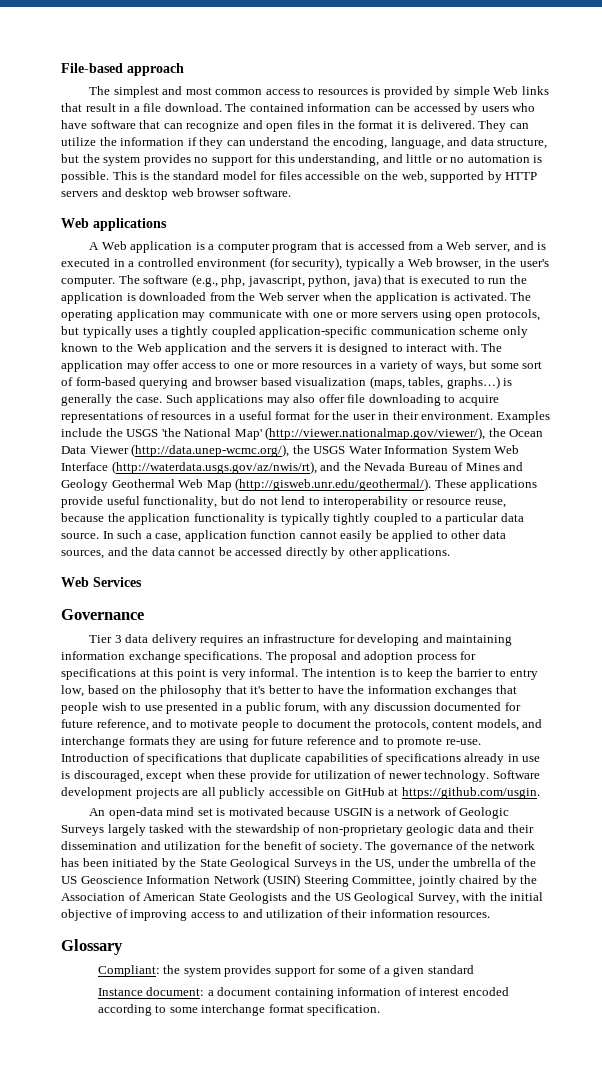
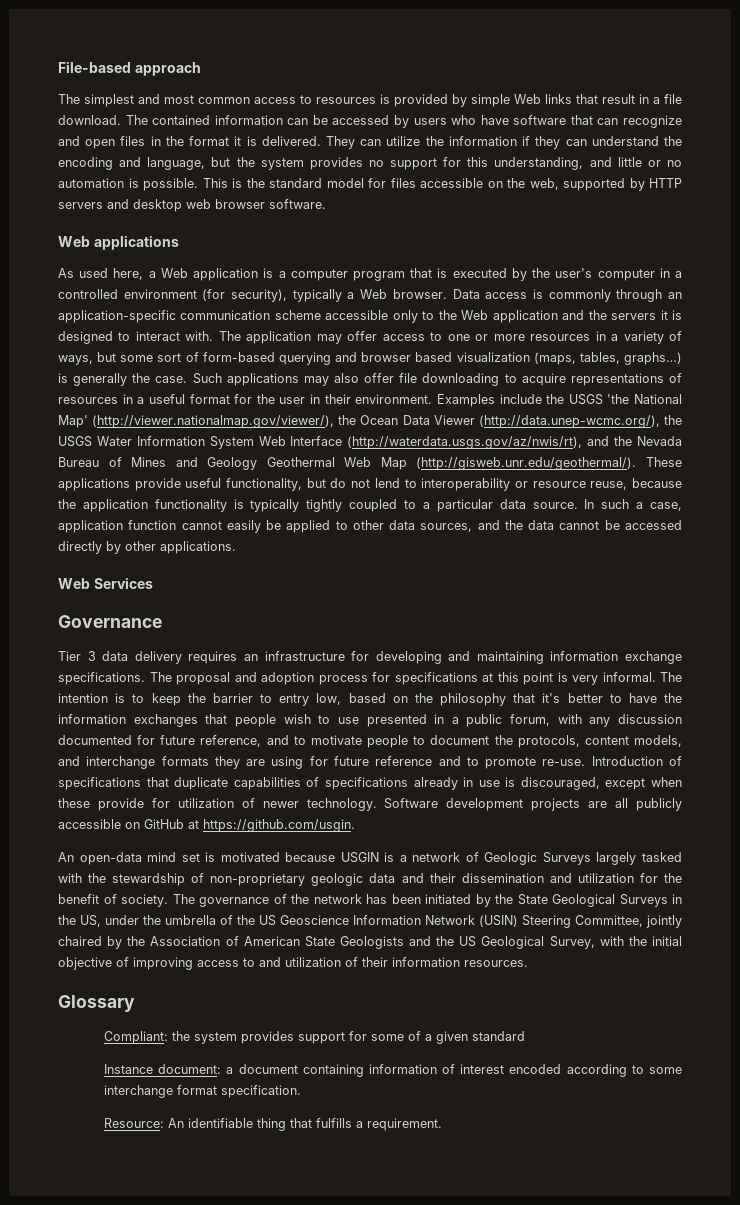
- They can utilize the information if they can understand the encoding, language, and data structure, but the system provides no support for this understanding, and little or no automation is possible.
+ They can utilize the information if they can understand the encoding and language, but the system provides no support for this understanding, and little or no automation is possible.
- A Web application is a computer program that is accessed from a Web server, and is executed in a controlled environment (for security), typically a Web browser, in the user's computer. The software (e.g., php, javascript, python, java) that is executed to run the application is downloaded from the Web server when the application is activated. The operating application may communicate with one or more servers using open protocols, but typically uses a tightly coupled application-specific communication scheme only known to the Web application and the servers it is designed to interact with.
+ As used here, a Web application is a computer program that is executed by the user's computer in a controlled environment (for security), typically a Web browser. Data access is commonly through an application-specific communication scheme accessible only to the Web application and the servers it is designed to interact with.
+ Resource: An identifiable thing that fulfills a requirement.

